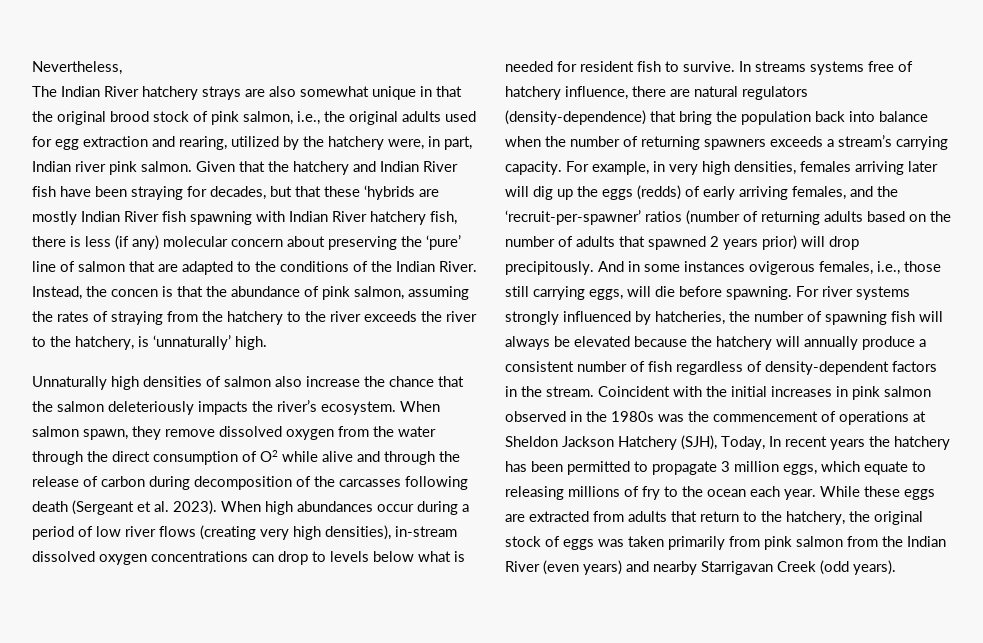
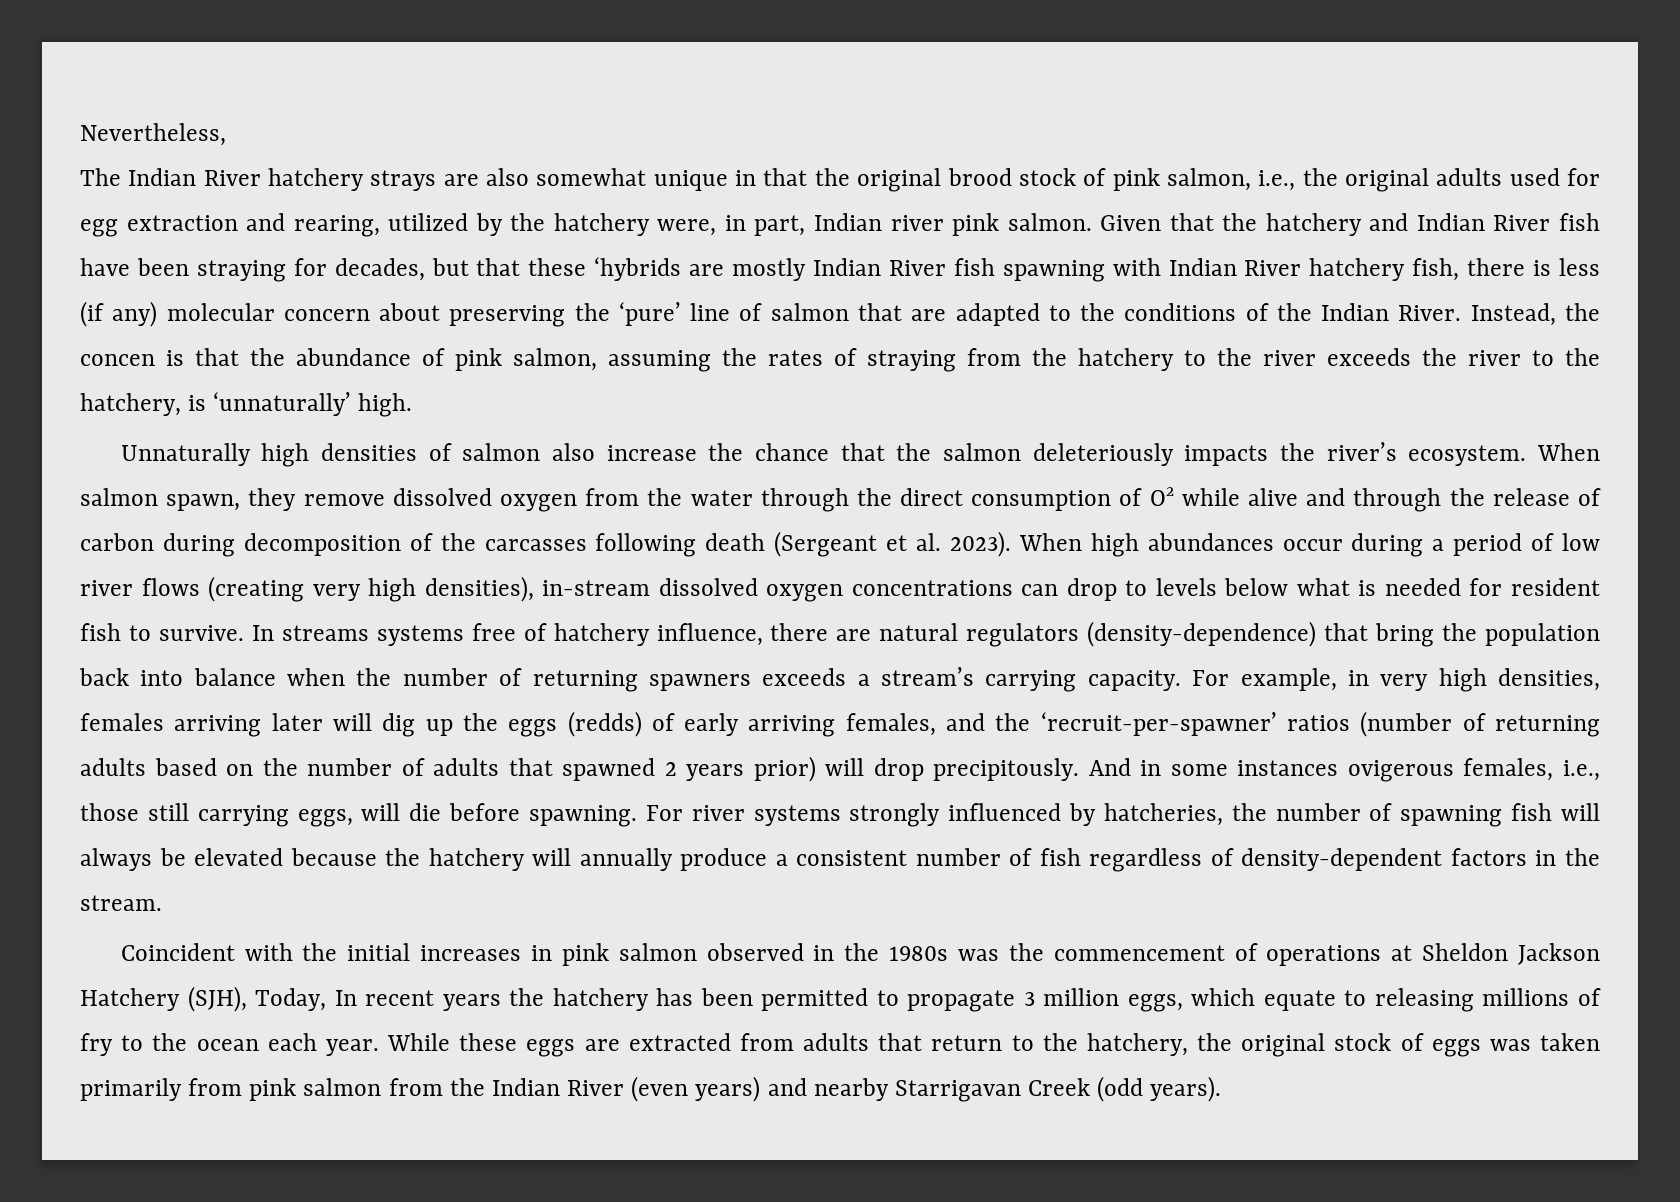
- For river systems strongly influenced by hatcheries, the number of spawning fish will always be elevated because the hatchery will annually produce a consistent number of fish regardless of density-dependent factors in the stream. Coincident with the initial increases in pink salmon observed in the 1980s was the commencement of operations at Sheldon Jackson Hatchery (SJH), Today, In recent years the hatchery has been permitted to propagate 3 million eggs, which equate to releasing millions of fry to the ocean each year.
+ For river systems strongly influenced by hatcheries, the number of spawning fish will always be elevated because the hatchery will annually produce a consistent number of fish regardless of density-dependent factors in the stream.
+ Coincident with the initial increases in pink salmon observed in the 1980s was the commencement of operations at Sheldon Jackson Hatchery (SJH), Today, In recent years the hatchery has been permitted to propagate 3 million eggs, which equate to releasing millions of fry to the ocean each year.

